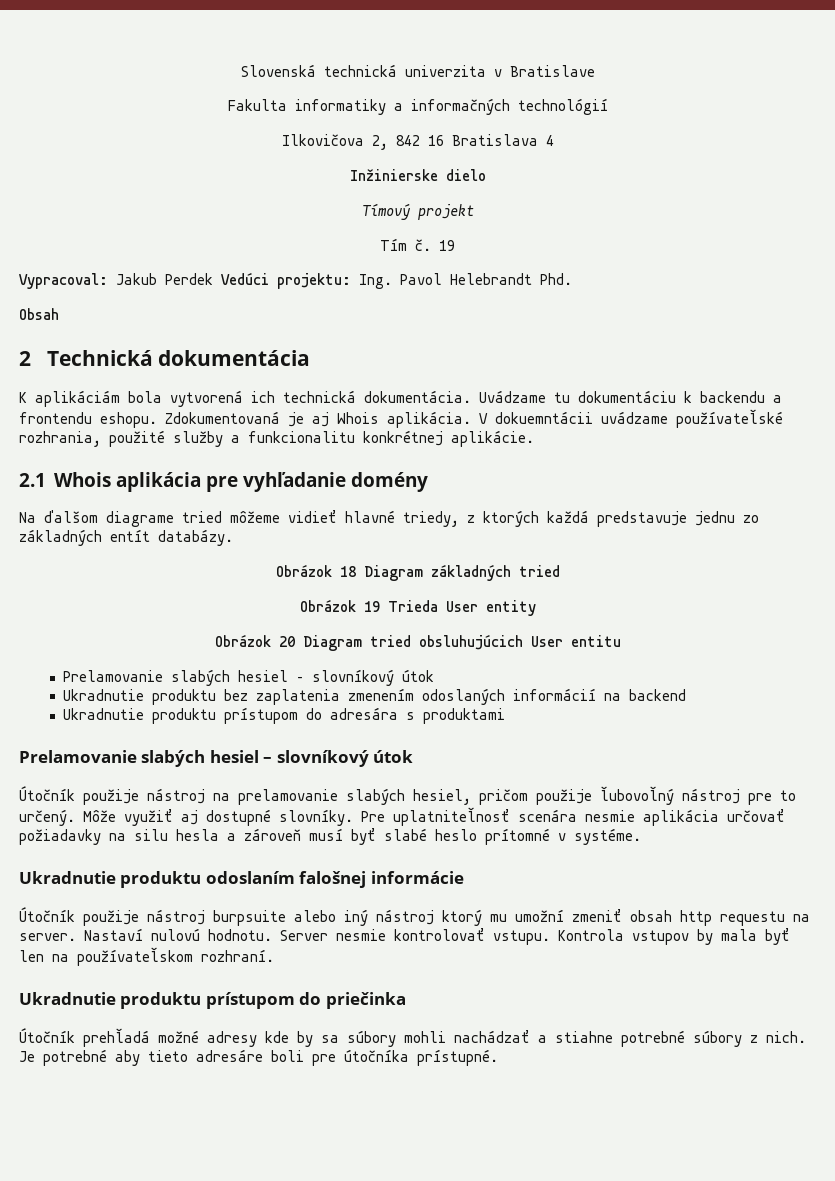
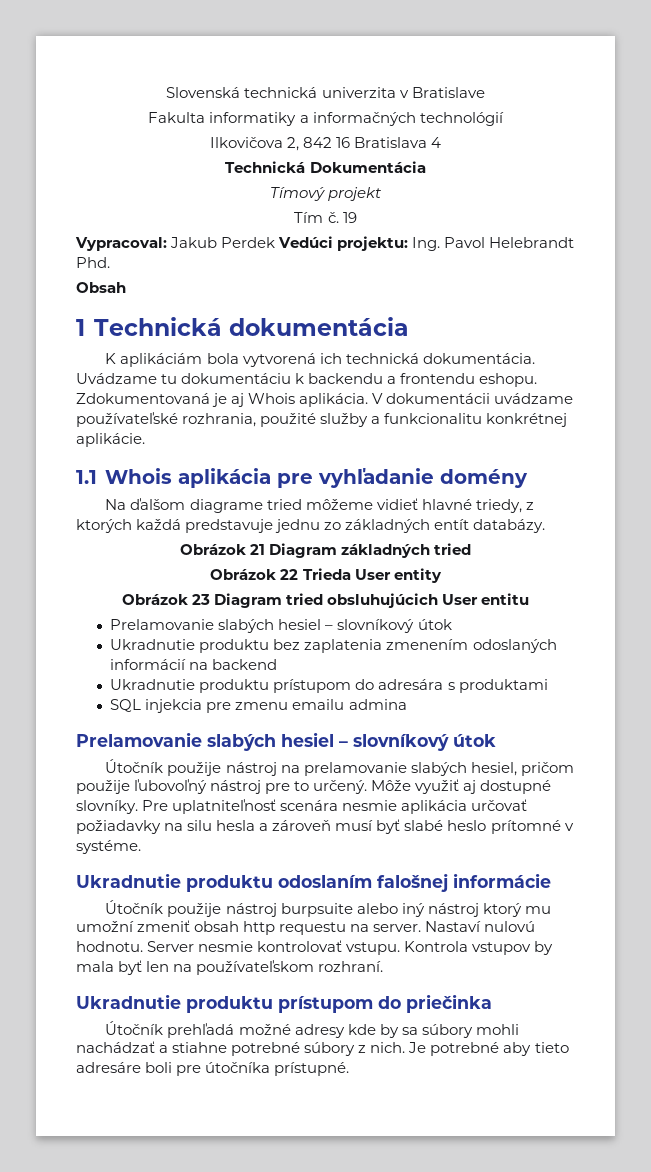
- Inžinierske dielo
+ Technická Dokumentácia
- 2 Technická dokumentácia
+ 1 Technická dokumentácia
- V dokuemntácii uvádzame používateľské rozhrania, použité služby a funkcionalitu konkrétnej aplikácie.
+ V dokumentácii uvádzame používateľské rozhrania, použité služby a funkcionalitu konkrétnej aplikácie.
- 2.1 Whois aplikácia pre vyhľadanie domény
+ 1.1 Whois aplikácia pre vyhľadanie domény
- Obrázok 18 Diagram základných tried
+ Obrázok 21 Diagram základných tried
- Obrázok 19 Trieda User entity
+ Obrázok 22 Trieda User entity
- Obrázok 20 Diagram tried obsluhujúcich User entitu
+ Obrázok 23 Diagram tried obsluhujúcich User entitu
+ SQL injekcia pre zmenu emailu admina

